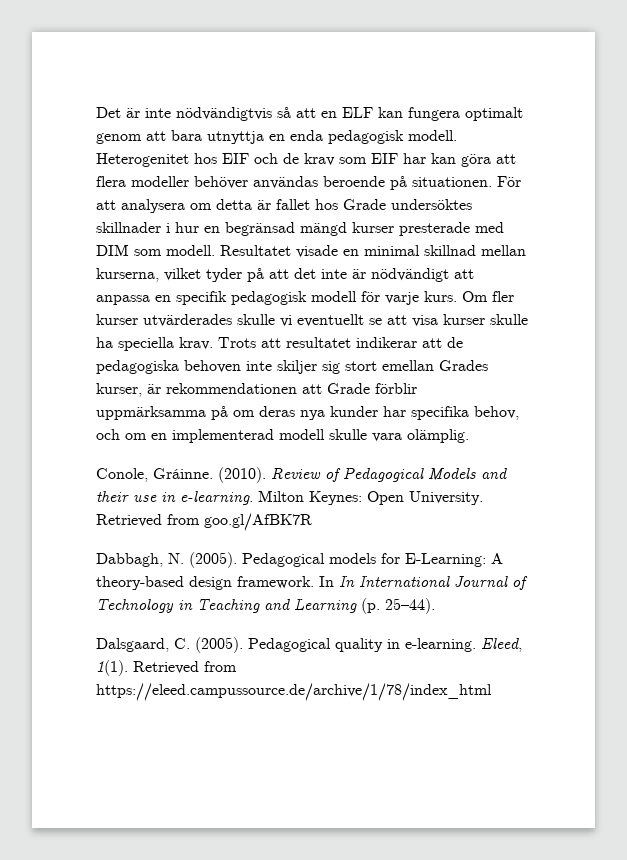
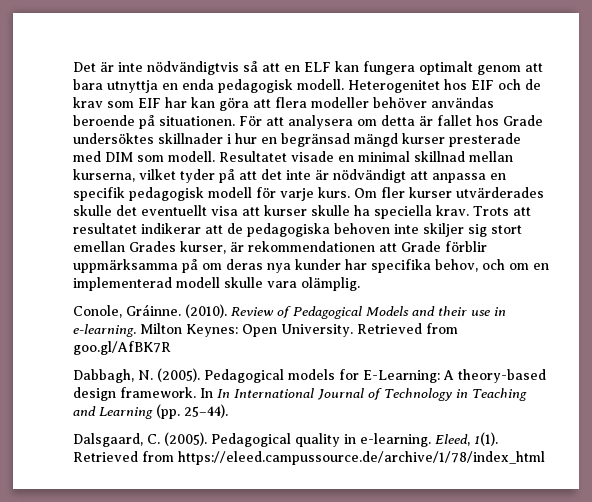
- Om fler kurser utvärderades skulle vi eventuellt se att visa kurser skulle ha speciella krav.
+ Om fler kurser utvärderades skulle det eventuellt visa att kurser skulle ha speciella krav.
- In In International Journal of Technology in Teaching and Learning (p. 25–44).
+ In In International Journal of Technology in Teaching and Learning (pp. 25–44).

